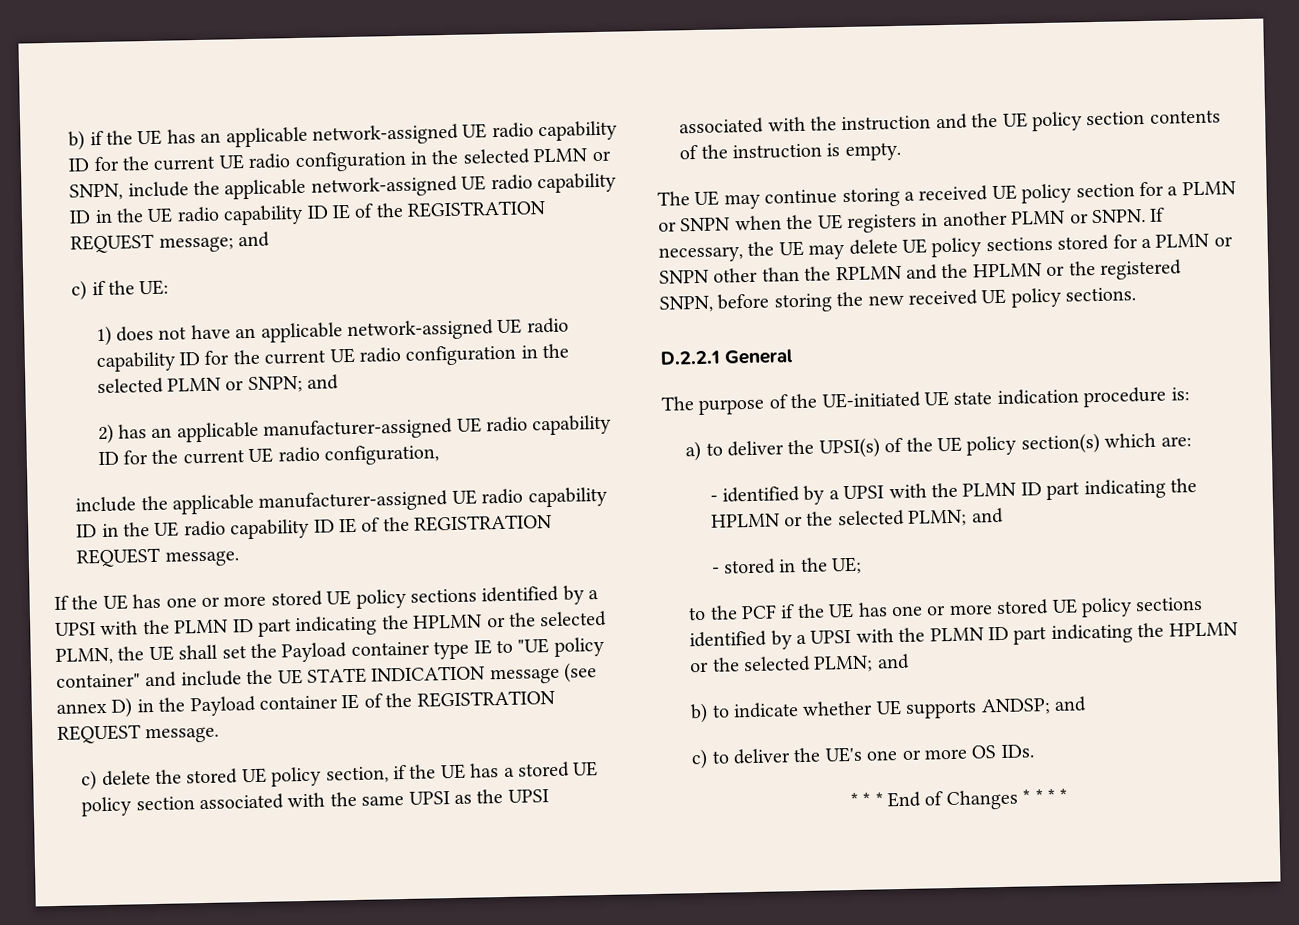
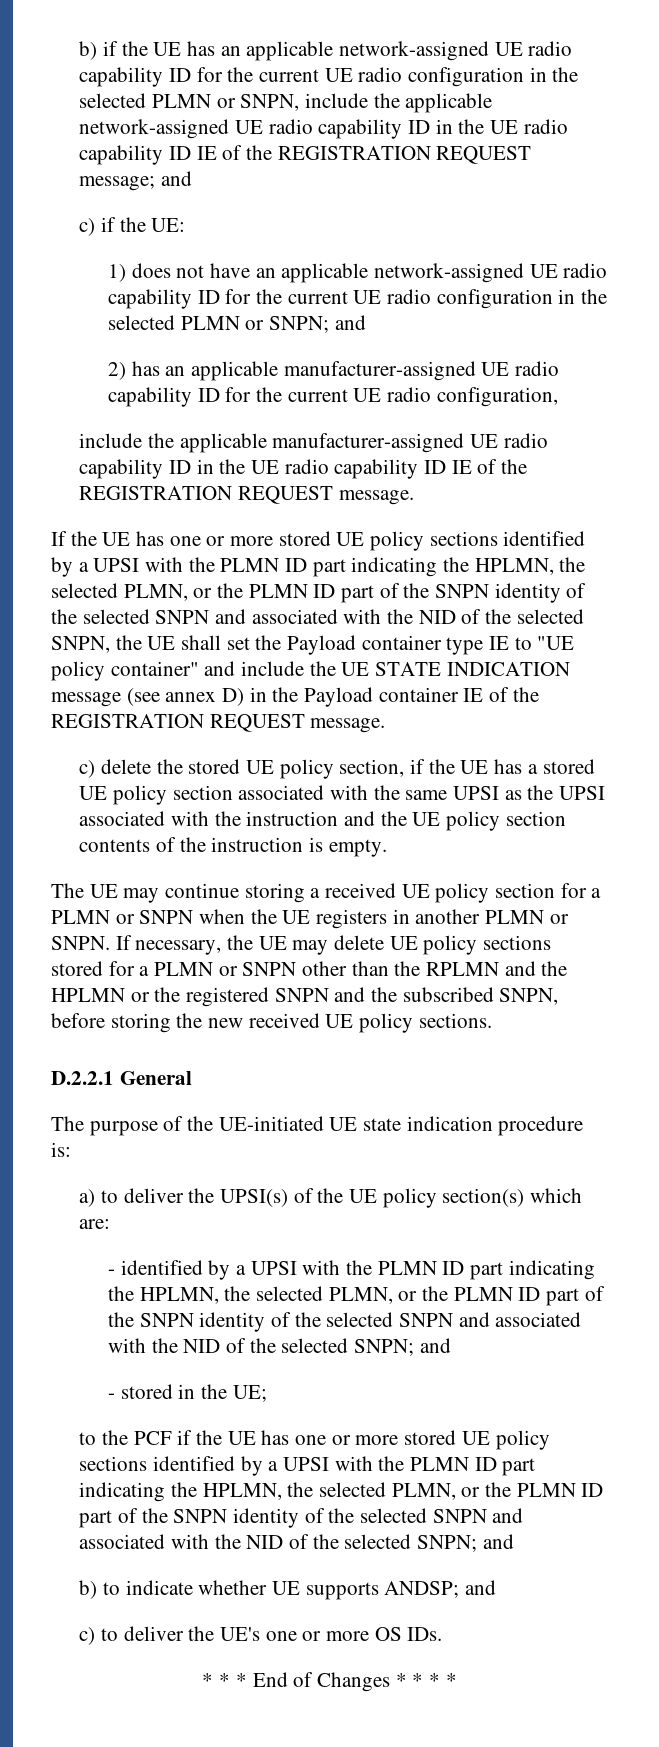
- If the UE has one or more stored UE policy sections identified by a UPSI with the PLMN ID part indicating the HPLMN or the selected PLMN, the UE shall set the Payload container type IE to "UE policy container" and include the UE STATE INDICATION message (see annex D) in the Payload container IE of the REGISTRATION REQUEST message.
+ If the UE has one or more stored UE policy sections identified by a UPSI with the PLMN ID part indicating the HPLMN, the selected PLMN, or the PLMN ID part of the SNPN identity of the selected SNPN and associated with the NID of the selected SNPN, the UE shall set the Payload container type IE to "UE policy container" and include the UE STATE INDICATION message (see annex D) in the Payload container IE of the REGISTRATION REQUEST message.
- If necessary, the UE may delete UE policy sections stored for a PLMN or SNPN other than the RPLMN and the HPLMN or the registered SNPN, before storing the new received UE policy sections.
+ If necessary, the UE may delete UE policy sections stored for a PLMN or SNPN other than the RPLMN and the HPLMN or the registered SNPN and the subscribed SNPN, before storing the new received UE policy sections.
- - identified by a UPSI with the PLMN ID part indicating the HPLMN or the selected PLMN; and
+ - identified by a UPSI with the PLMN ID part indicating the HPLMN, the selected PLMN, or the PLMN ID part of the SNPN identity of the selected SNPN and associated with the NID of the selected SNPN; and
- to the PCF if the UE has one or more stored UE policy sections identified by a UPSI with the PLMN ID part indicating the HPLMN or the selected PLMN; and
+ to the PCF if the UE has one or more stored UE policy sections identified by a UPSI with the PLMN ID part indicating the HPLMN, the selected PLMN, or the PLMN ID part of the SNPN identity of the selected SNPN and associated with the NID of the selected SNPN; and

